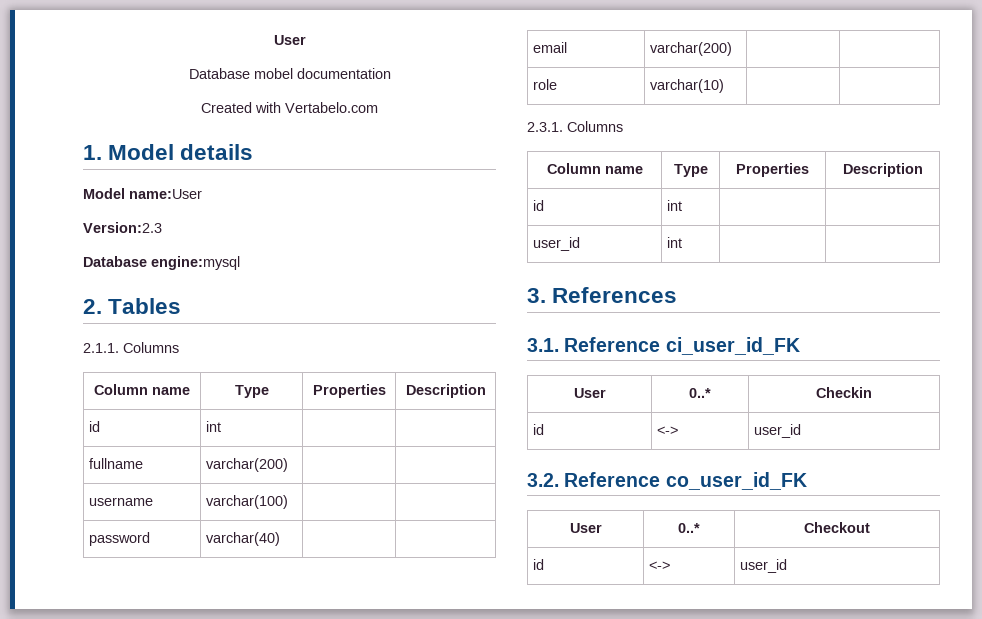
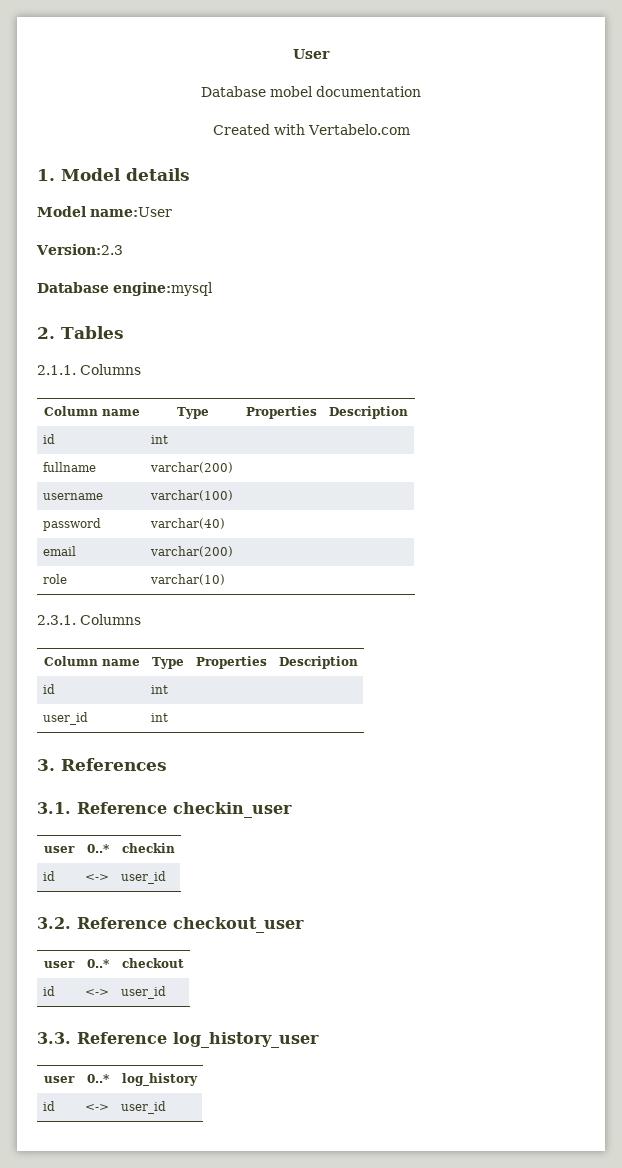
- 3.1. Reference ci_user_id_FK
- User | 0..* | Checkin
+ 3.1. Reference checkin_user
+ user | 0..* | checkin
- 3.2. Reference co_user_id_FK
- User | 0..* | Checkout
+ 3.2. Reference checkout_user
+ user | 0..* | checkout
+ id | <-> | user_id
+ 3.3. Reference log_history_user
+ user | 0..* | log_history

